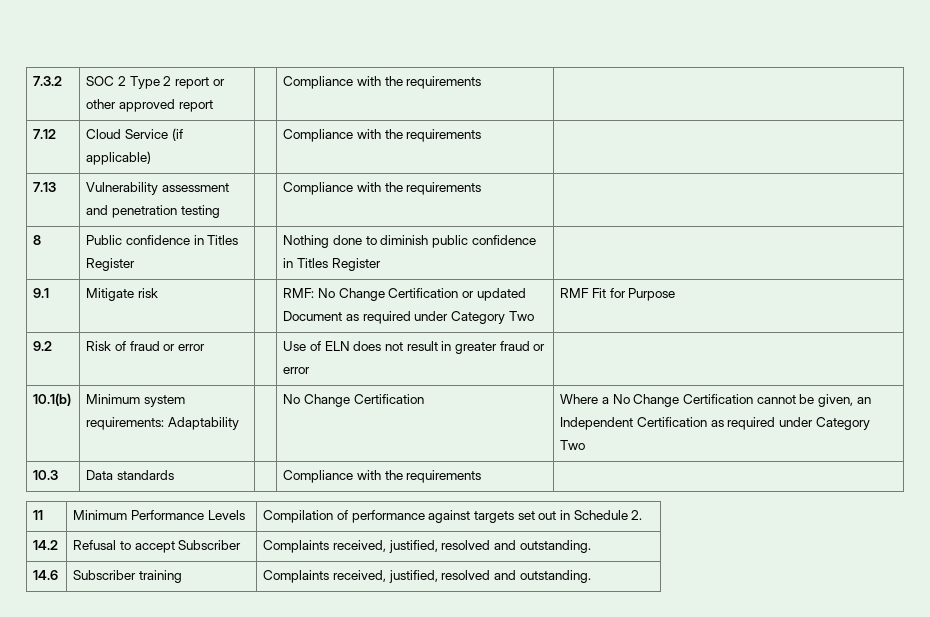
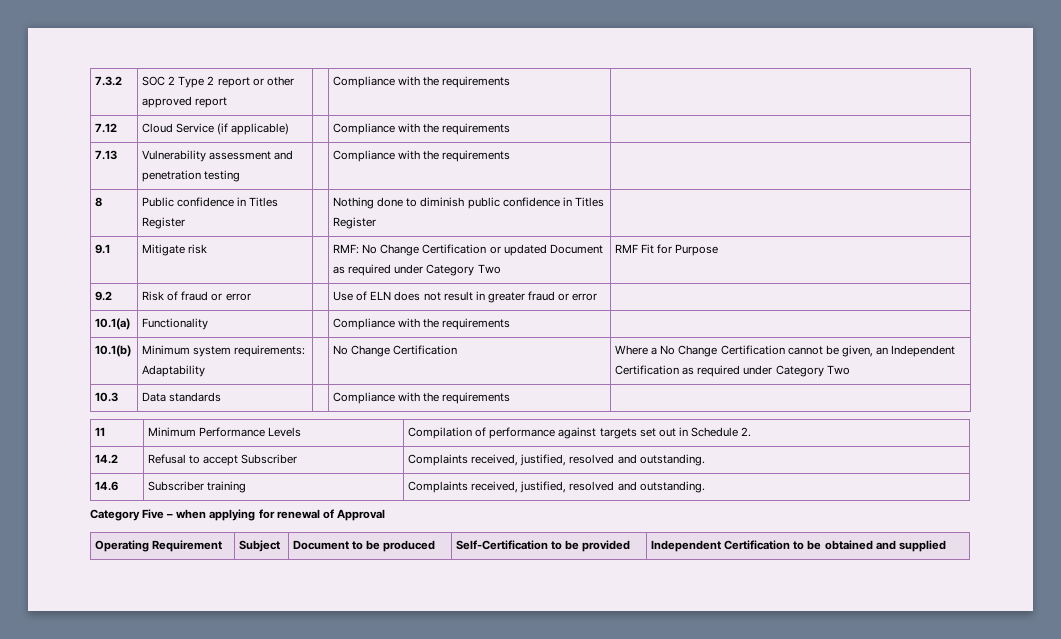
+ 10.1(a) | Functionality | | Compliance with the requirements |
+ Category Five – when applying for renewal of Approval
+ Operating Requirement | Subject | Document to be produced | Self-Certification to be provided | Independent Certification to be obtained and supplied

